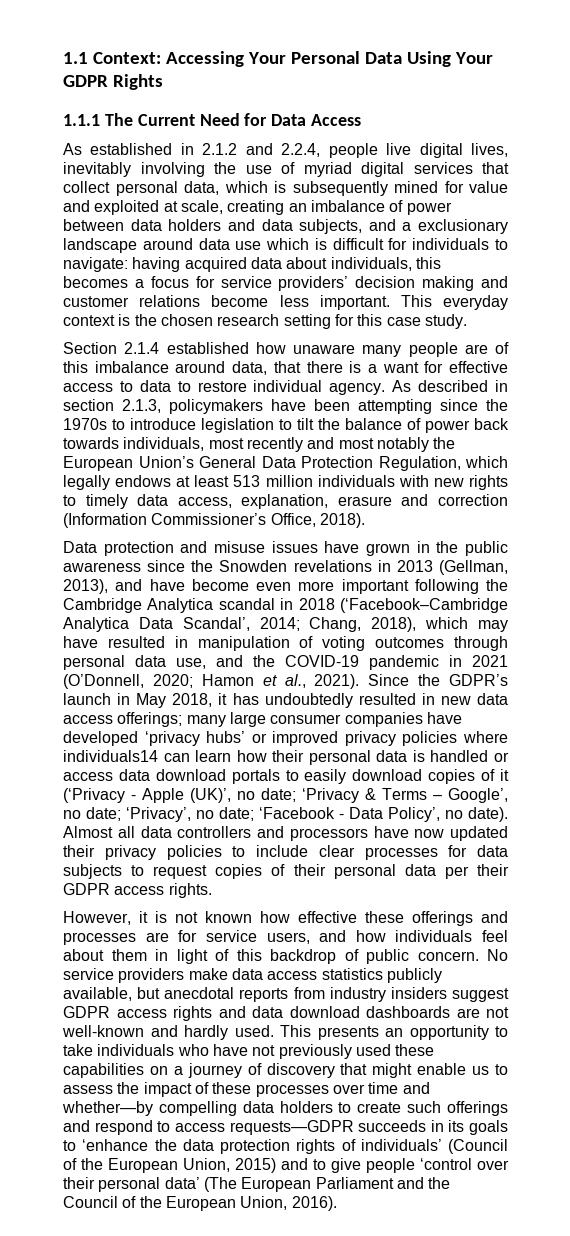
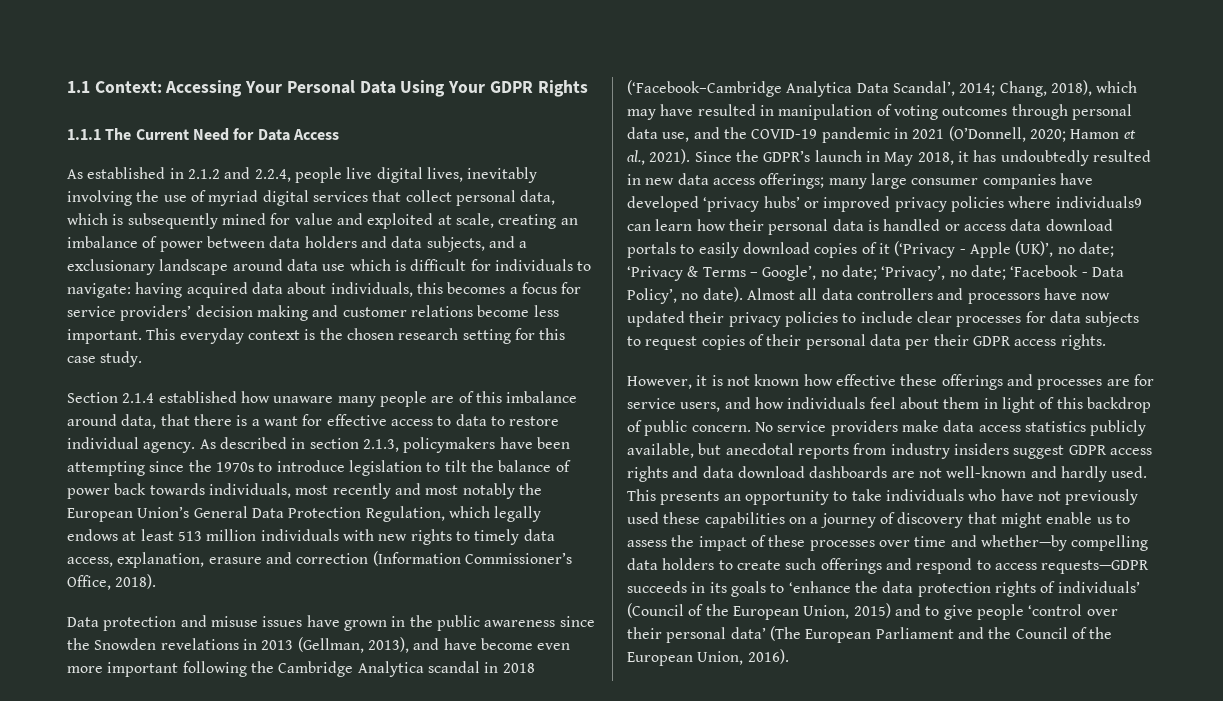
- many large consumer companies have developed ‘privacy hubs’ or improved privacy policies where individuals14 can learn how their personal data is handled or access data download portals to easily download copies of it (‘Privacy - Apple (UK)’, no date;
+ many large consumer companies have developed ‘privacy hubs’ or improved privacy policies where individuals9 can learn how their personal data is handled or access data download portals to easily download copies of it (‘Privacy - Apple (UK)’, no date;

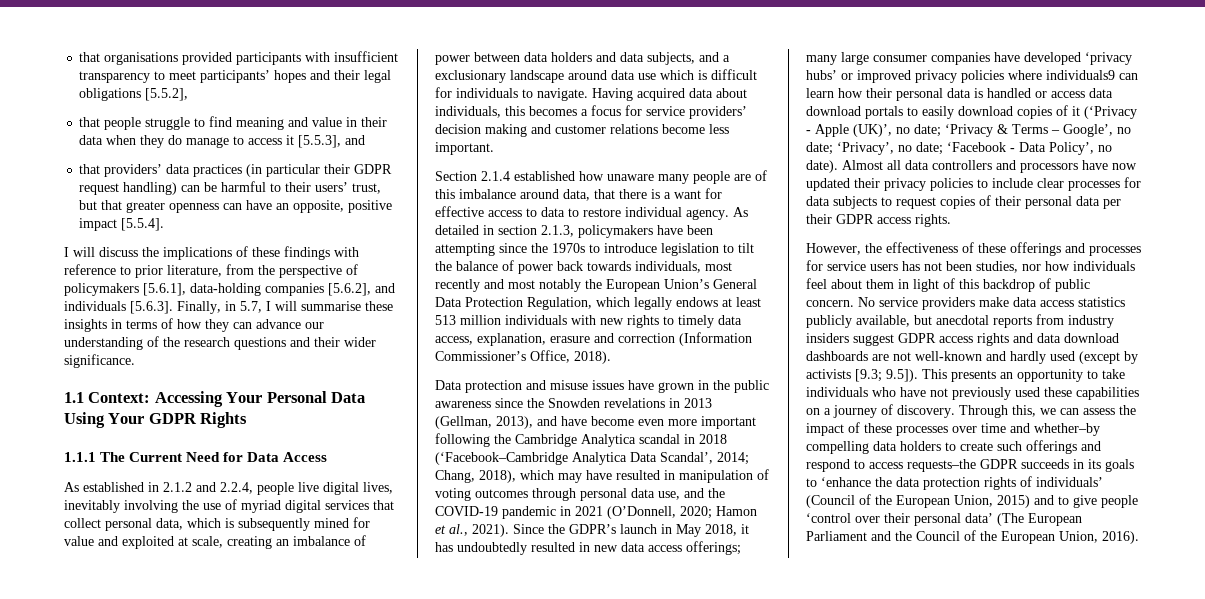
+ that organisations provided participants with insufficient transparency to meet participants’ hopes and their legal obligations [5.5.2],
+ that people struggle to find meaning and value in their data when they do manage to access it [5.5.3], and
+ that providers’ data practices (in particular their GDPR request handling) can be harmful to their users’ trust, but that greater openness can have an opposite, positive impact [5.5.4].
+ I will discuss the implications of these findings with reference to prior literature, from the perspective of policymakers [5.6.1], data-holding companies [5.6.2], and individuals [5.6.3]. Finally, in 5.7, I will summarise these insights in terms of how they can advance our understanding of the research questions and their wider significance.
- As established in 2.1.2 and 2.2.4, people live digital lives, inevitably involving the use of myriad digital services that collect personal data, which is subsequently mined for value and exploited at scale, creating an imbalance of power between data holders and data subjects, and a exclusionary landscape around data use which is difficult for individuals to navigate: having acquired data about individuals, this becomes a focus for service providers’ decision making and customer relations become less important. This everyday context is the chosen research setting for this case study.
+ As established in 2.1.2 and 2.2.4, people live digital lives, inevitably involving the use of myriad digital services that collect personal data, which is subsequently mined for value and exploited at scale, creating an imbalance of power between data holders and data subjects, and a exclusionary landscape around data use which is difficult for individuals to navigate. Having acquired data about individuals, this becomes a focus for service providers’ decision making and customer relations become less important.
- As described in section 2.1.3, policymakers have been attempting since the 1970s to introduce legislation to tilt the balance of power back towards individuals, most recently and most notably the European Union’s General Data Protection Regulation, which legally endows at least 513 million individuals with new rights to timely data access, explanation, erasure and correction (Information Commissioner’s Office, 2018).
+ As detailed in section 2.1.3, policymakers have been attempting since the 1970s to introduce legislation to tilt the balance of power back towards individuals, most recently and most notably the European Union’s General Data Protection Regulation, which legally endows at least 513 million individuals with new rights to timely data access, explanation, erasure and correction (Information Commissioner’s Office, 2018).
- However, it is not known how effective these offerings and processes are for service users, and how individuals feel about them in light of this backdrop of public concern.
+ However, the effectiveness of these offerings and processes for service users has not been studies, nor how individuals feel about them in light of this backdrop of public concern.
- No service providers make data access statistics publicly available, but anecdotal reports from industry insiders suggest GDPR access rights and data download dashboards are not well-known and hardly used. This presents an opportunity to take individuals who have not previously used these capabilities on a journey of discovery that might enable us to assess the impact of these processes over time and whether—by compelling data holders to create such offerings and respond to access requests—GDPR succeeds in its goals to ‘enhance the data protection rights of individuals’ (Council of the European Union, 2015) and to give people ‘control over their personal data’ (The European Parliament and the Council of the European Union, 2016).
+ No service providers make data access statistics publicly available, but anecdotal reports from industry insiders suggest GDPR access rights and data download dashboards are not well-known and hardly used (except by activists [9.3; 9.5]). This presents an opportunity to take individuals who have not previously used these capabilities on a journey of discovery. Through this, we can assess the impact of these processes over time and whether–by compelling data holders to create such offerings and respond to access requests–the GDPR succeeds in its goals to ‘enhance the data protection rights of individuals’ (Council of the European Union, 2015) and to give people ‘control over their personal data’ (The European Parliament and the Council of the European Union, 2016).

